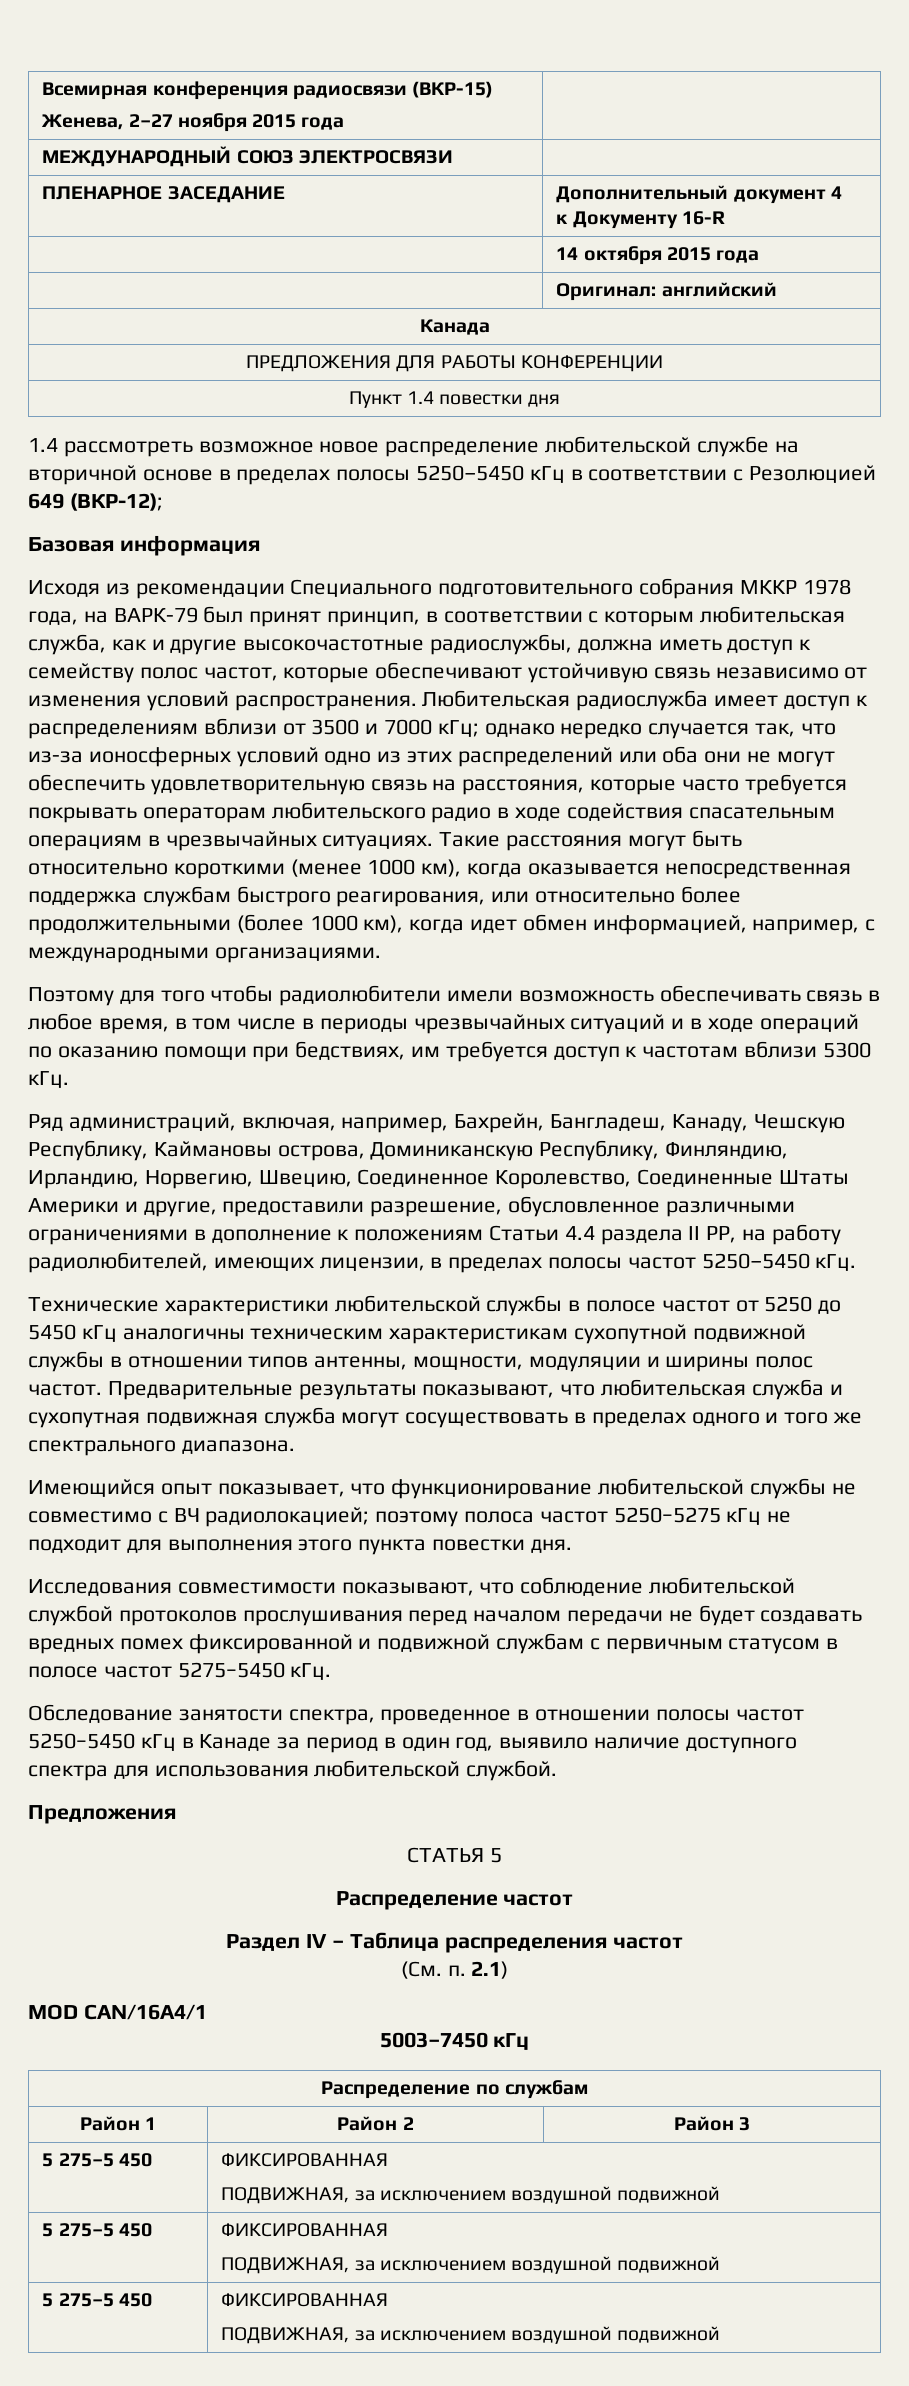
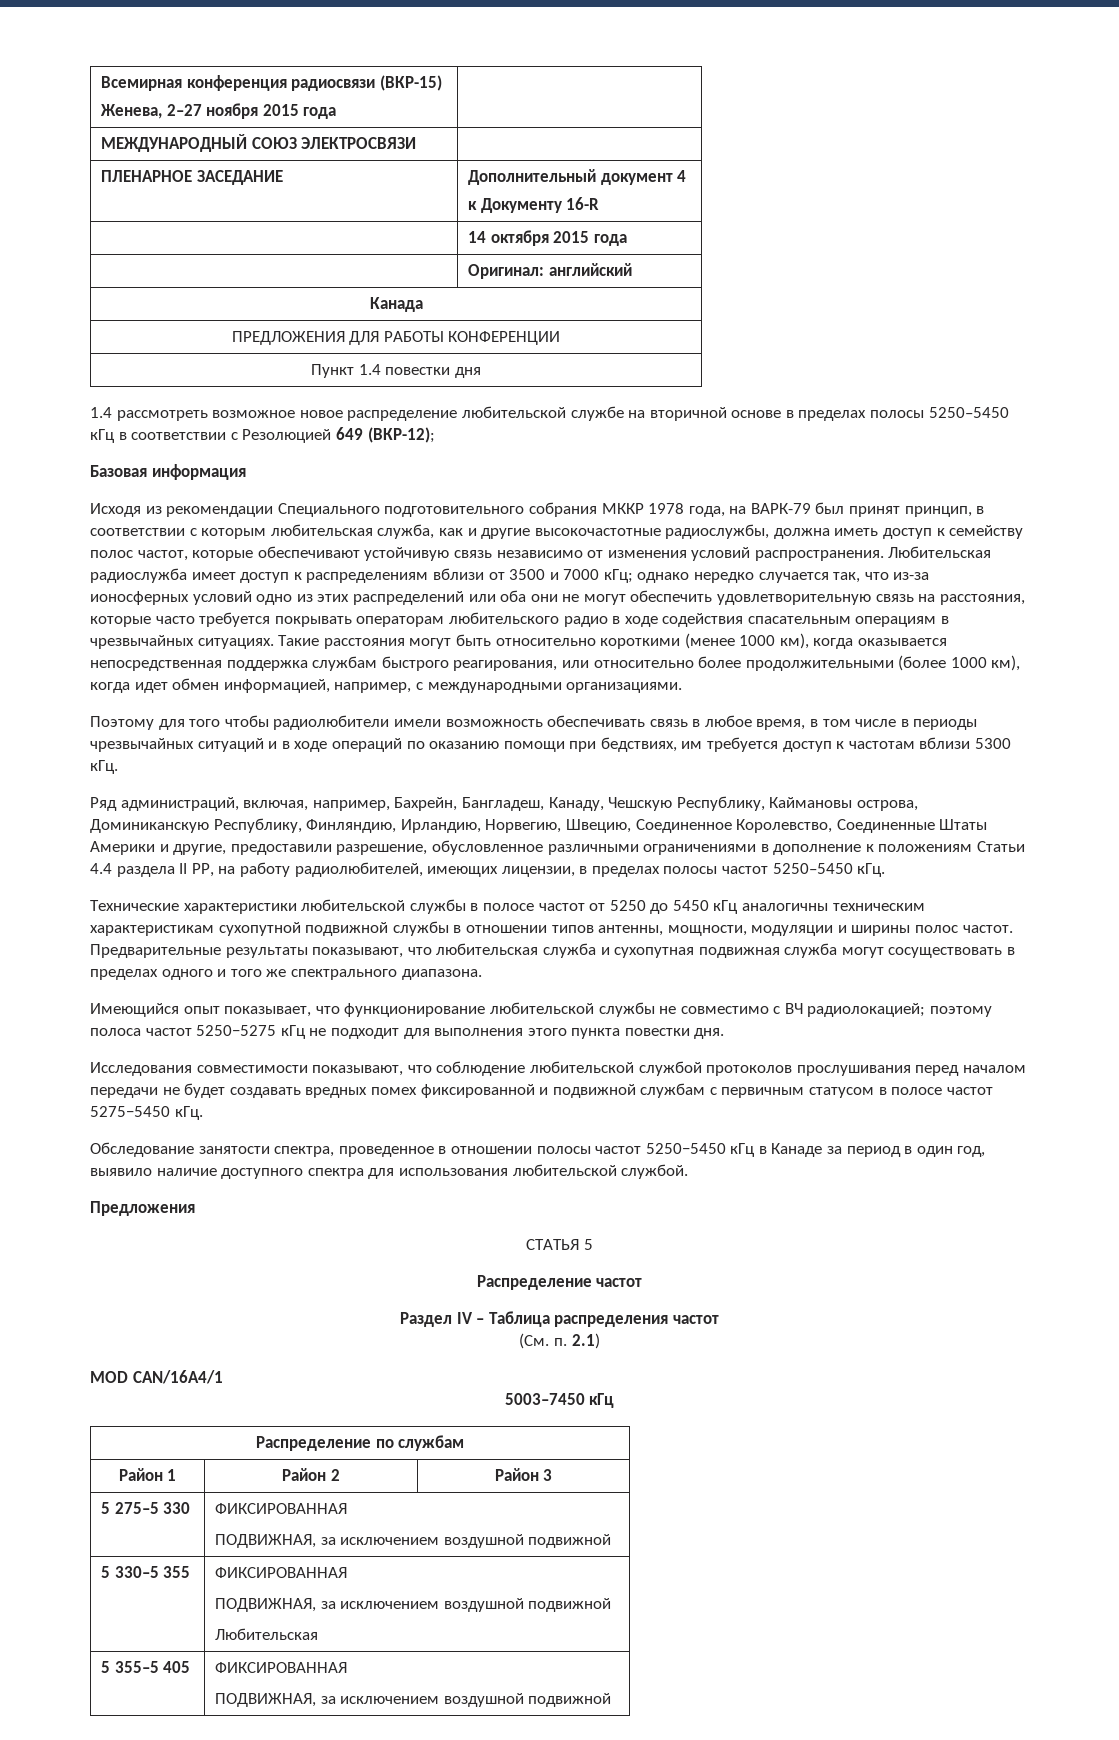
  Район 1 | Район 2 | Район 3
- 5 275–5 450 | ФИКСИРОВАННАЯ
+ 5 275–5 330 | ФИКСИРОВАННАЯ
  ПОДВИЖНАЯ, за исключением воздушной подвижной
- 5 275–5 450 | ФИКСИРОВАННАЯ
+ 5 330–5 355 | ФИКСИРОВАННАЯ
  ПОДВИЖНАЯ, за исключением воздушной подвижной
- 5 275–5 450 | ФИКСИРОВАННАЯ
+ Любительская
+ 5 355–5 405 | ФИКСИРОВАННАЯ

